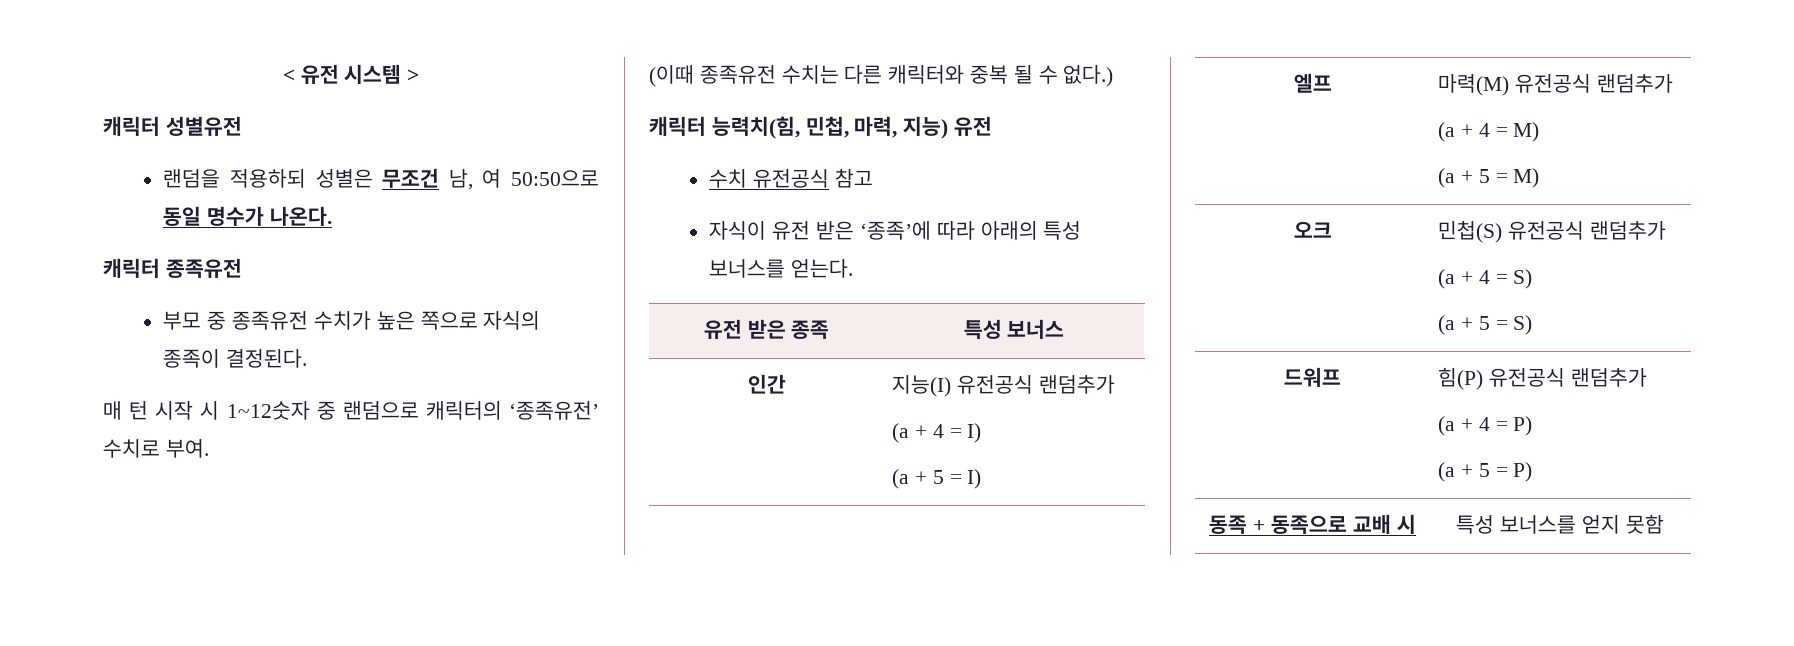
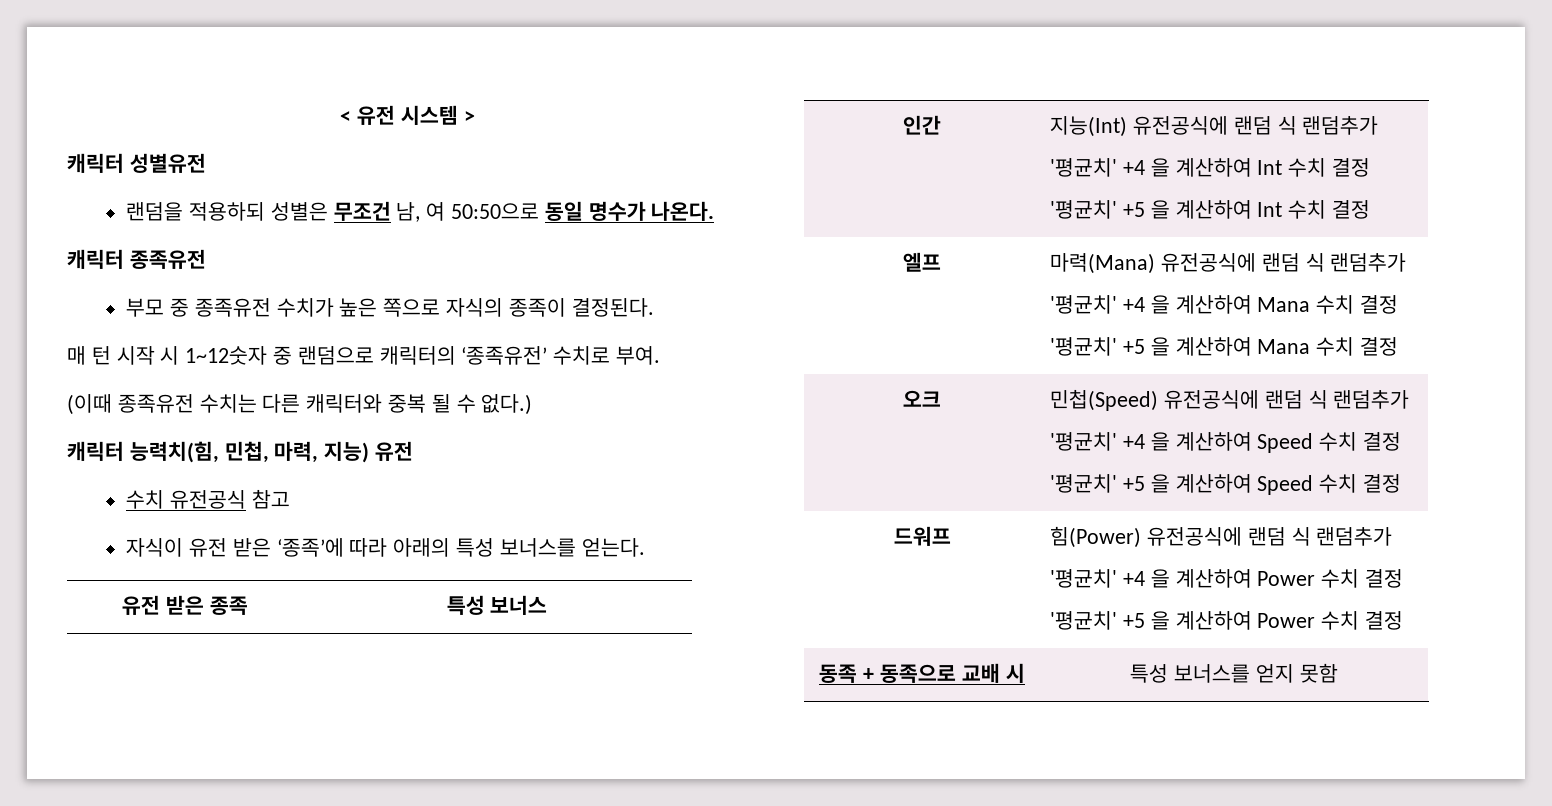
- 인간 | 지능(I) 유전공식 랜덤추가
- (a + 4 = I)
- (a + 5 = I)
- 엘프 | 마력(M) 유전공식 랜덤추가
- (a + 4 = M)
- (a + 5 = M)
- 오크 | 민첩(S) 유전공식 랜덤추가
- (a + 4 = S)
- (a + 5 = S)
- 드워프 | 힘(P) 유전공식 랜덤추가
- (a + 4 = P)
- (a + 5 = P)
+ 인간 | 지능(Int) 유전공식에 랜덤 식 랜덤추가
+ '평균치' +4 을 계산하여 Int 수치 결정
+ '평균치' +5 을 계산하여 Int 수치 결정
+ 엘프 | 마력(Mana) 유전공식에 랜덤 식 랜덤추가
+ '평균치' +4 을 계산하여 Mana 수치 결정
+ '평균치' +5 을 계산하여 Mana 수치 결정
+ 오크 | 민첩(Speed) 유전공식에 랜덤 식 랜덤추가
+ '평균치' +4 을 계산하여 Speed 수치 결정
+ '평균치' +5 을 계산하여 Speed 수치 결정
+ 드워프 | 힘(Power) 유전공식에 랜덤 식 랜덤추가
+ '평균치' +4 을 계산하여 Power 수치 결정
+ '평균치' +5 을 계산하여 Power 수치 결정

